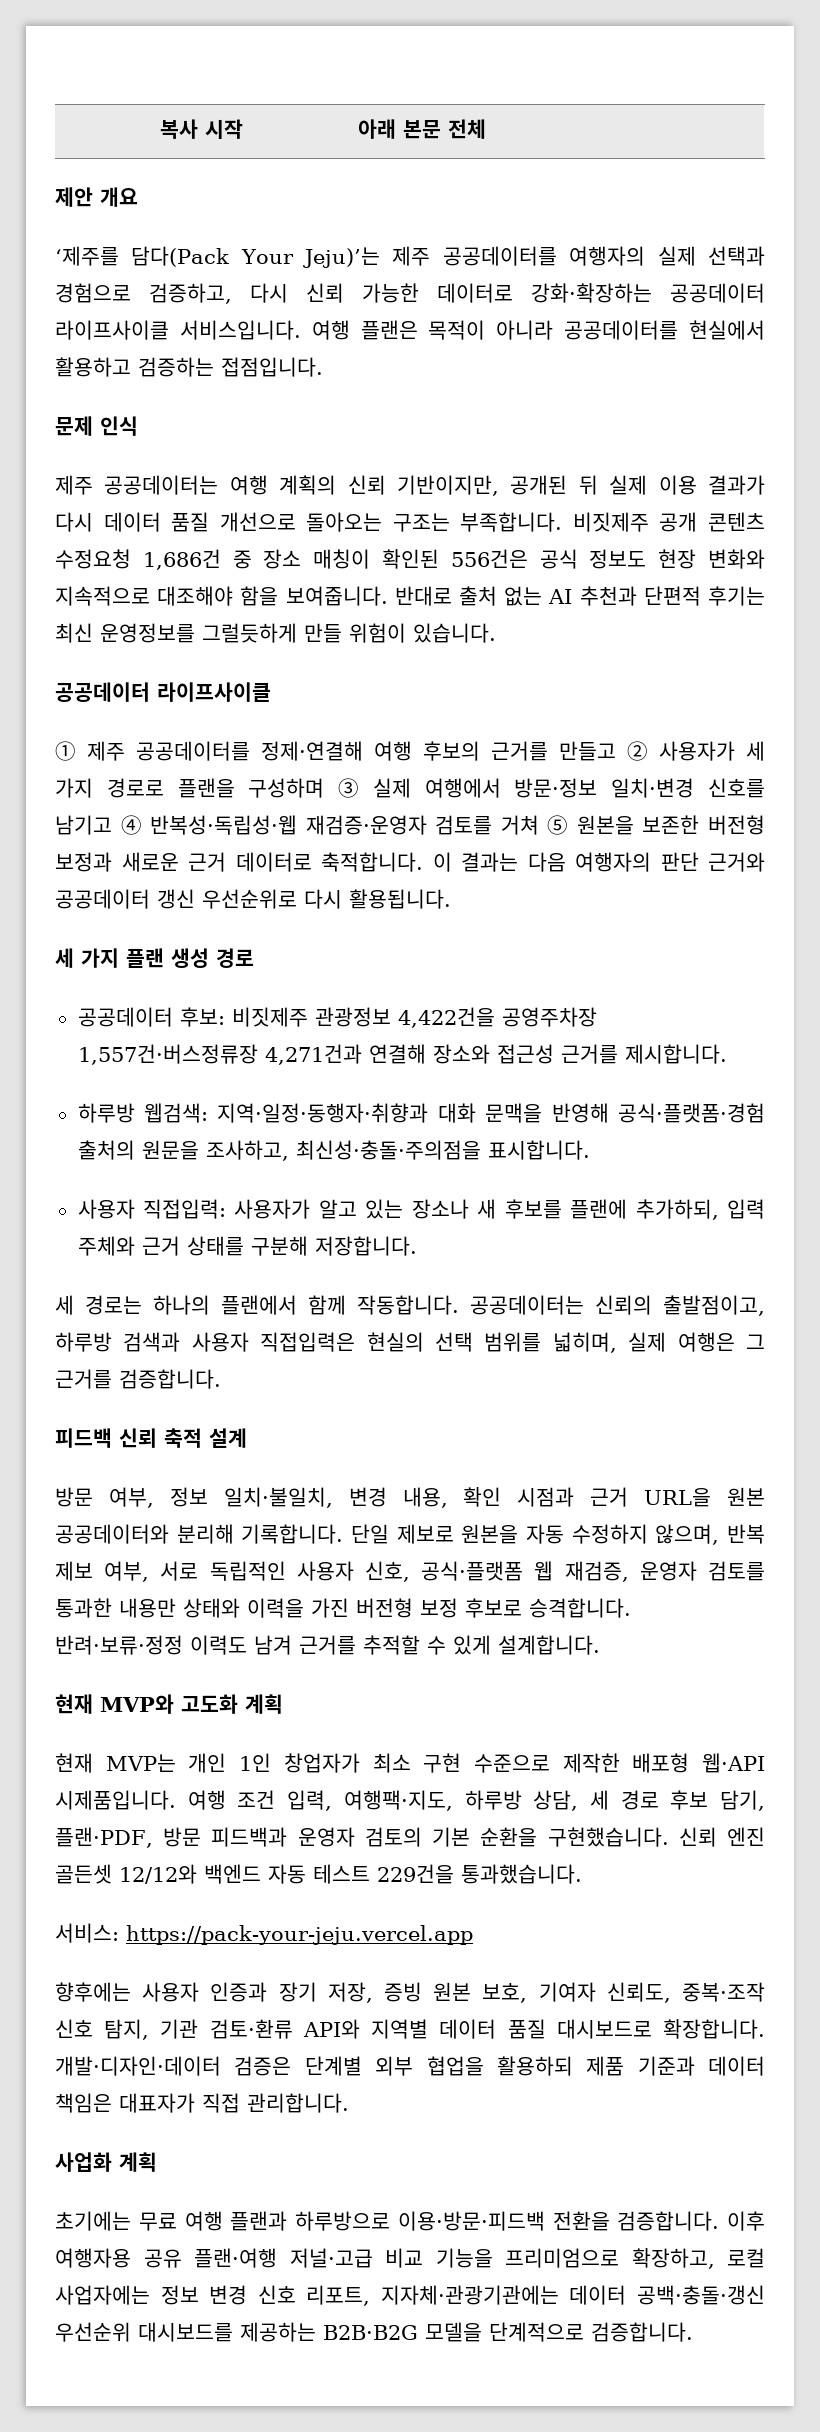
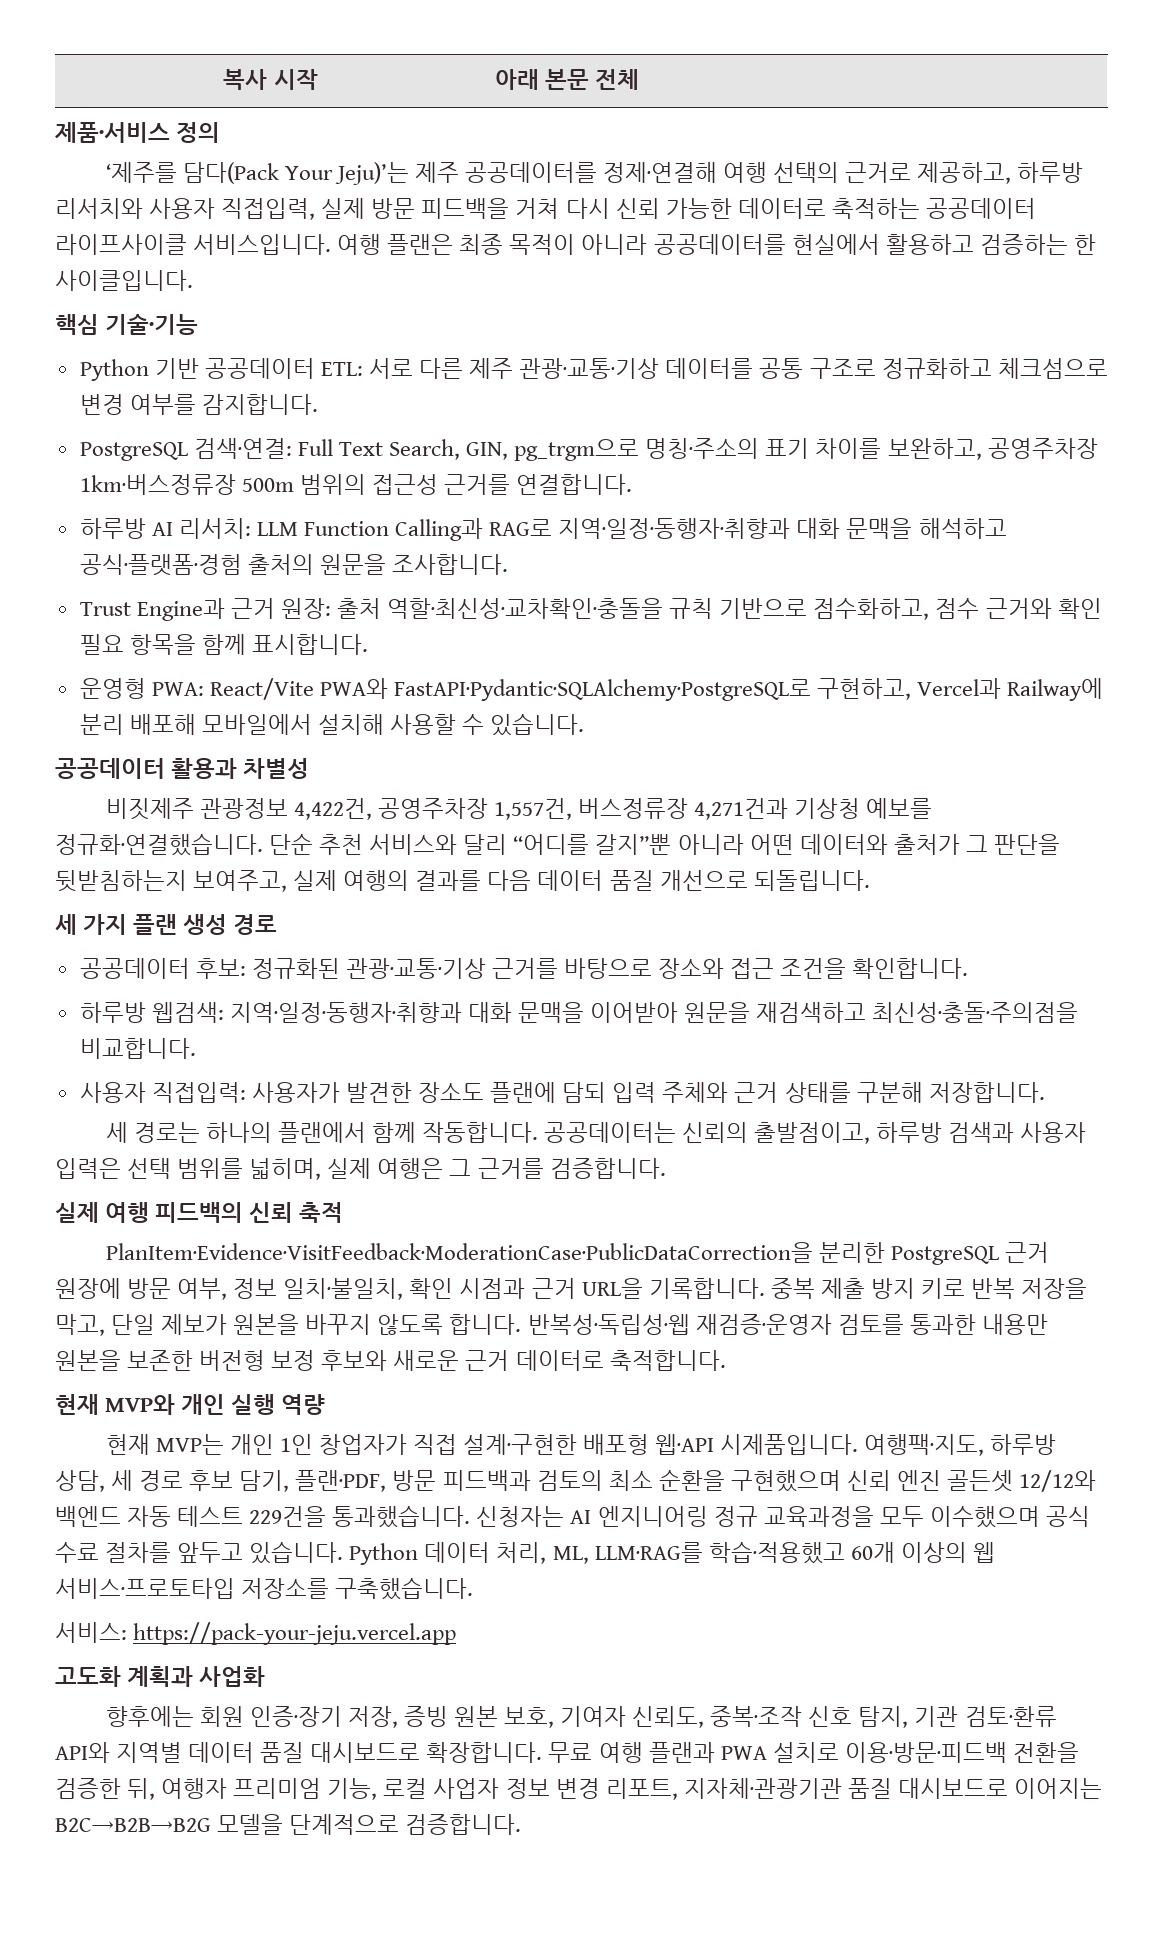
- 제안 개요
+ 제품·서비스 정의
- ‘제주를 담다(Pack Your Jeju)’는 제주 공공데이터를 여행자의 실제 선택과 경험으로 검증하고, 다시 신뢰 가능한 데이터로 강화·확장하는 공공데이터 라이프사이클 서비스입니다.
+ ‘제주를 담다(Pack Your Jeju)’는 제주 공공데이터를 정제·연결해 여행 선택의 근거로 제공하고, 하루방 리서치와 사용자 직접입력, 실제 방문 피드백을 거쳐 다시 신뢰 가능한 데이터로 축적하는 공공데이터 라이프사이클 서비스입니다.
- 여행 플랜은 목적이 아니라 공공데이터를 현실에서 활용하고 검증하는 접점입니다.
- 문제 인식
- 제주 공공데이터는 여행 계획의 신뢰 기반이지만, 공개된 뒤 실제 이용 결과가 다시 데이터 품질 개선으로 돌아오는 구조는 부족합니다. 비짓제주 공개 콘텐츠 수정요청 1,686건 중 장소 매칭이 확인된 556건은 공식 정보도 현장 변화와 지속적으로 대조해야 함을 보여줍니다. 반대로 출처 없는 AI 추천과 단편적 후기는 최신 운영정보를 그럴듯하게 만들 위험이 있습니다.
- 공공데이터 라이프사이클
- ① 제주 공공데이터를 정제·연결해 여행 후보의 근거를 만들고 ② 사용자가 세 가지 경로로 플랜을 구성하며 ③ 실제 여행에서 방문·정보 일치·변경 신호를 남기고 ④ 반복성·독립성·웹 재검증·운영자 검토를 거쳐 ⑤ 원본을 보존한 버전형 보정과 새로운 근거 데이터로 축적합니다. 이 결과는 다음 여행자의 판단 근거와 공공데이터 갱신 우선순위로 다시 활용됩니다.
+ 여행 플랜은 최종 목적이 아니라 공공데이터를 현실에서 활용하고 검증하는 한 사이클입니다.
+ 핵심 기술·기능
+ Python 기반 공공데이터 ETL: 서로 다른 제주 관광·교통·기상 데이터를 공통 구조로 정규화하고 체크섬으로 변경 여부를 감지합니다.
+ PostgreSQL 검색·연결: Full Text Search, GIN, pg_trgm으로 명칭·주소의 표기 차이를 보완하고, 공영주차장 1km·버스정류장 500m 범위의 접근성 근거를 연결합니다.
+ 하루방 AI 리서치: LLM Function Calling과 RAG로 지역·일정·동행자·취향과 대화 문맥을 해석하고 공식·플랫폼·경험 출처의 원문을 조사합니다.
+ Trust Engine과 근거 원장: 출처 역할·최신성·교차확인·충돌을 규칙 기반으로 점수화하고, 점수 근거와 확인 필요 항목을 함께 표시합니다.
+ 운영형 PWA: React/Vite PWA와 FastAPI·Pydantic·SQLAlchemy·PostgreSQL로 구현하고, Vercel과 Railway에 분리 배포해 모바일에서 설치해 사용할 수 있습니다.
+ 공공데이터 활용과 차별성
+ 비짓제주 관광정보 4,422건, 공영주차장 1,557건, 버스정류장 4,271건과 기상청 예보를 정규화·연결했습니다. 단순 추천 서비스와 달리 “어디를 갈지”뿐 아니라 어떤 데이터와 출처가 그 판단을 뒷받침하는지 보여주고, 실제 여행의 결과를 다음 데이터 품질 개선으로 되돌립니다.
- 공공데이터 후보: 비짓제주 관광정보 4,422건을 공영주차장 1,557건·버스정류장 4,271건과 연결해 장소와 접근성 근거를 제시합니다.
+ 공공데이터 후보: 정규화된 관광·교통·기상 근거를 바탕으로 장소와 접근 조건을 확인합니다.
- 하루방 웹검색: 지역·일정·동행자·취향과 대화 문맥을 반영해 공식·플랫폼·경험 출처의 원문을 조사하고, 최신성·충돌·주의점을 표시합니다.
- 사용자 직접입력: 사용자가 알고 있는 장소나 새 후보를 플랜에 추가하되, 입력 주체와 근거 상태를 구분해 저장합니다.
+ 하루방 웹검색: 지역·일정·동행자·취향과 대화 문맥을 이어받아 원문을 재검색하고 최신성·충돌·주의점을 비교합니다.
+ 사용자 직접입력: 사용자가 발견한 장소도 플랜에 담되 입력 주체와 근거 상태를 구분해 저장합니다.
- 공공데이터는 신뢰의 출발점이고, 하루방 검색과 사용자 직접입력은 현실의 선택 범위를 넓히며, 실제 여행은 그 근거를 검증합니다.
+ 공공데이터는 신뢰의 출발점이고, 하루방 검색과 사용자 입력은 선택 범위를 넓히며, 실제 여행은 그 근거를 검증합니다.
- 피드백 신뢰 축적 설계
- 방문 여부, 정보 일치·불일치, 변경 내용, 확인 시점과 근거 URL을 원본 공공데이터와 분리해 기록합니다. 단일 제보로 원본을 자동 수정하지 않으며, 반복 제보 여부, 서로 독립적인 사용자 신호, 공식·플랫폼 웹 재검증, 운영자 검토를 통과한 내용만 상태와 이력을 가진 버전형 보정 후보로 승격합니다. 반려·보류·정정 이력도 남겨 근거를 추적할 수 있게 설계합니다.
+ 실제 여행 피드백의 신뢰 축적
+ PlanItem·Evidence·VisitFeedback·ModerationCase·PublicDataCorrection을 분리한 PostgreSQL 근거 원장에 방문 여부, 정보 일치·불일치, 확인 시점과 근거 URL을 기록합니다. 중복 제출 방지 키로 반복 저장을 막고, 단일 제보가 원본을 바꾸지 않도록 합니다. 반복성·독립성·웹 재검증·운영자 검토를 통과한 내용만 원본을 보존한 버전형 보정 후보와 새로운 근거 데이터로 축적합니다.
- 현재 MVP와 고도화 계획
+ 현재 MVP와 개인 실행 역량
- 현재 MVP는 개인 1인 창업자가 최소 구현 수준으로 제작한 배포형 웹·API 시제품입니다. 여행 조건 입력, 여행팩·지도, 하루방 상담, 세 경로 후보 담기, 플랜·PDF, 방문 피드백과 운영자 검토의 기본 순환을 구현했습니다. 신뢰 엔진 골든셋 12/12와 백엔드 자동 테스트 229건을 통과했습니다.
+ 현재 MVP는 개인 1인 창업자가 직접 설계·구현한 배포형 웹·API 시제품입니다. 여행팩·지도, 하루방 상담, 세 경로 후보 담기, 플랜·PDF, 방문 피드백과 검토의 최소 순환을 구현했으며 신뢰 엔진 골든셋 12/12와 백엔드 자동 테스트 229건을 통과했습니다. 신청자는 AI 엔지니어링 정규 교육과정을 모두 이수했으며 공식 수료 절차를 앞두고 있습니다. Python 데이터 처리, ML, LLM·RAG를 학습·적용했고 60개 이상의 웹 서비스·프로토타입 저장소를 구축했습니다.
  서비스: https://pack-your-jeju.vercel.app
- 향후에는 사용자 인증과 장기 저장, 증빙 원본 보호, 기여자 신뢰도, 중복·조작 신호 탐지, 기관 검토·환류 API와 지역별 데이터 품질 대시보드로 확장합니다.
+ 고도화 계획과 사업화
+ 향후에는 회원 인증·장기 저장, 증빙 원본 보호, 기여자 신뢰도, 중복·조작 신호 탐지, 기관 검토·환류 API와 지역별 데이터 품질 대시보드로 확장합니다.
- 개발·디자인·데이터 검증은 단계별 외부 협업을 활용하되 제품 기준과 데이터 책임은 대표자가 직접 관리합니다.
- 사업화 계획
- 초기에는 무료 여행 플랜과 하루방으로 이용·방문·피드백 전환을 검증합니다. 이후 여행자용 공유 플랜·여행 저널·고급 비교 기능을 프리미엄으로 확장하고, 로컬 사업자에는 정보 변경 신호 리포트, 지자체·관광기관에는 데이터 공백·충돌·갱신 우선순위 대시보드를 제공하는 B2B·B2G 모델을 단계적으로 검증합니다.
+ 무료 여행 플랜과 PWA 설치로 이용·방문·피드백 전환을 검증한 뒤, 여행자 프리미엄 기능, 로컬 사업자 정보 변경 리포트, 지자체·관광기관 품질 대시보드로 이어지는 B2C→B2B→B2G 모델을 단계적으로 검증합니다.

